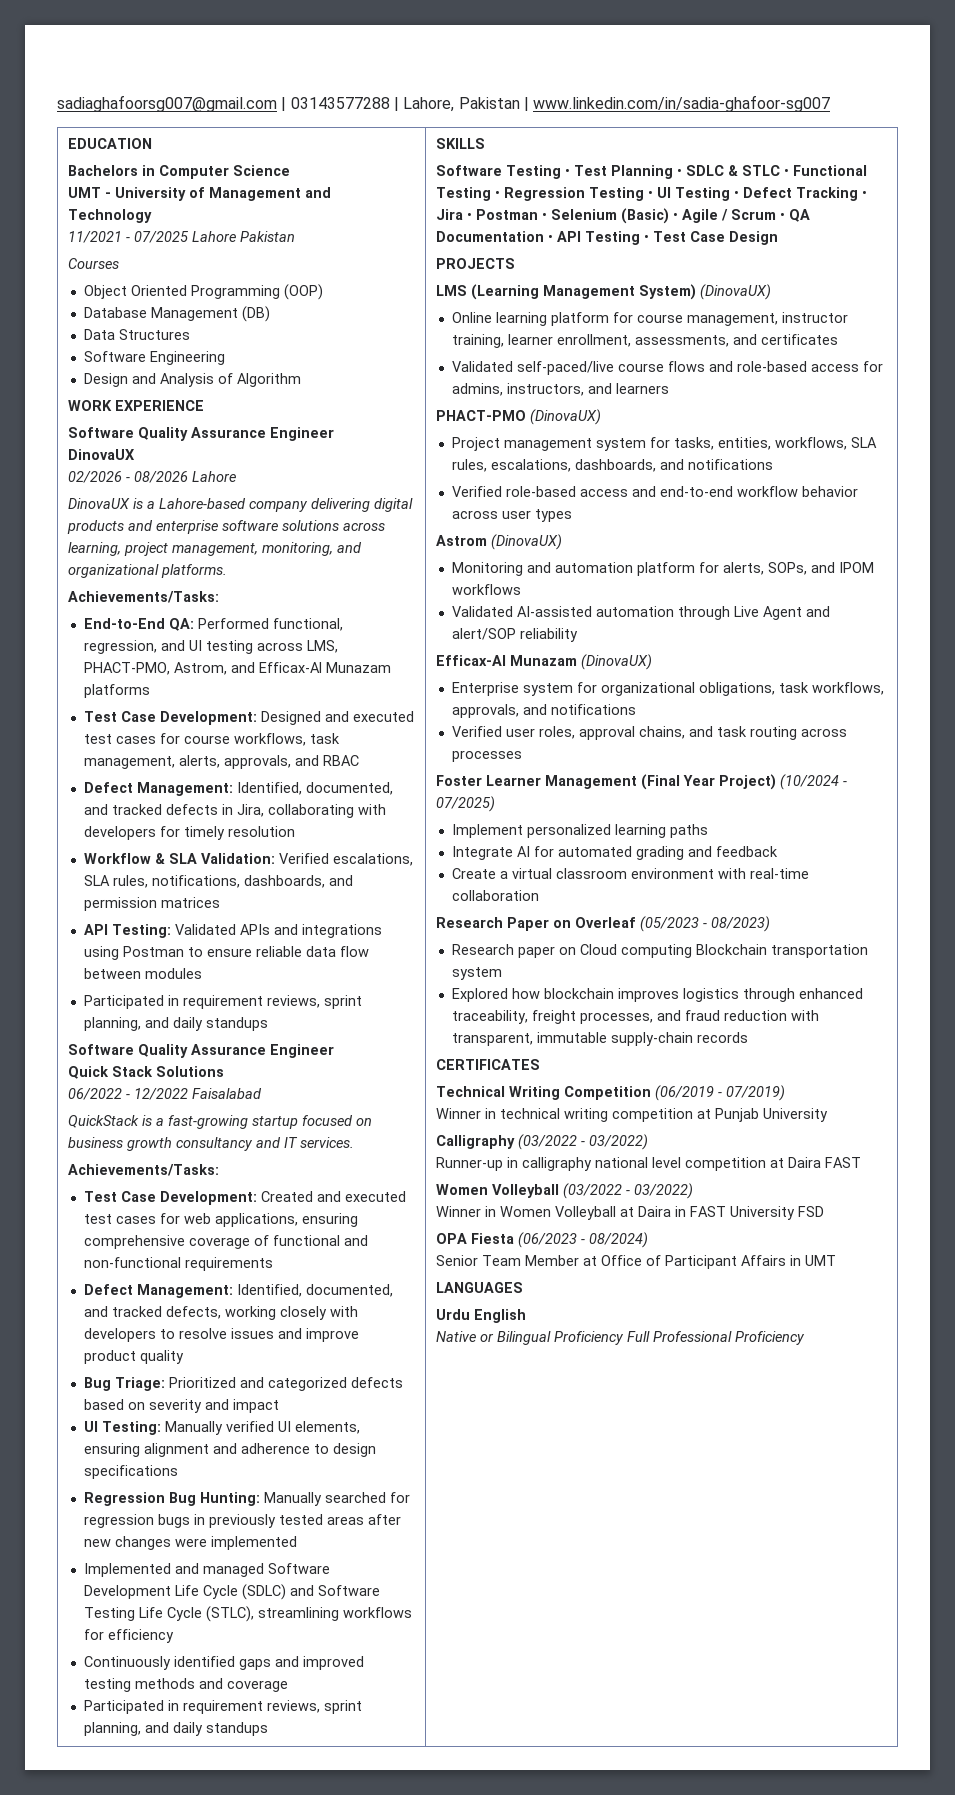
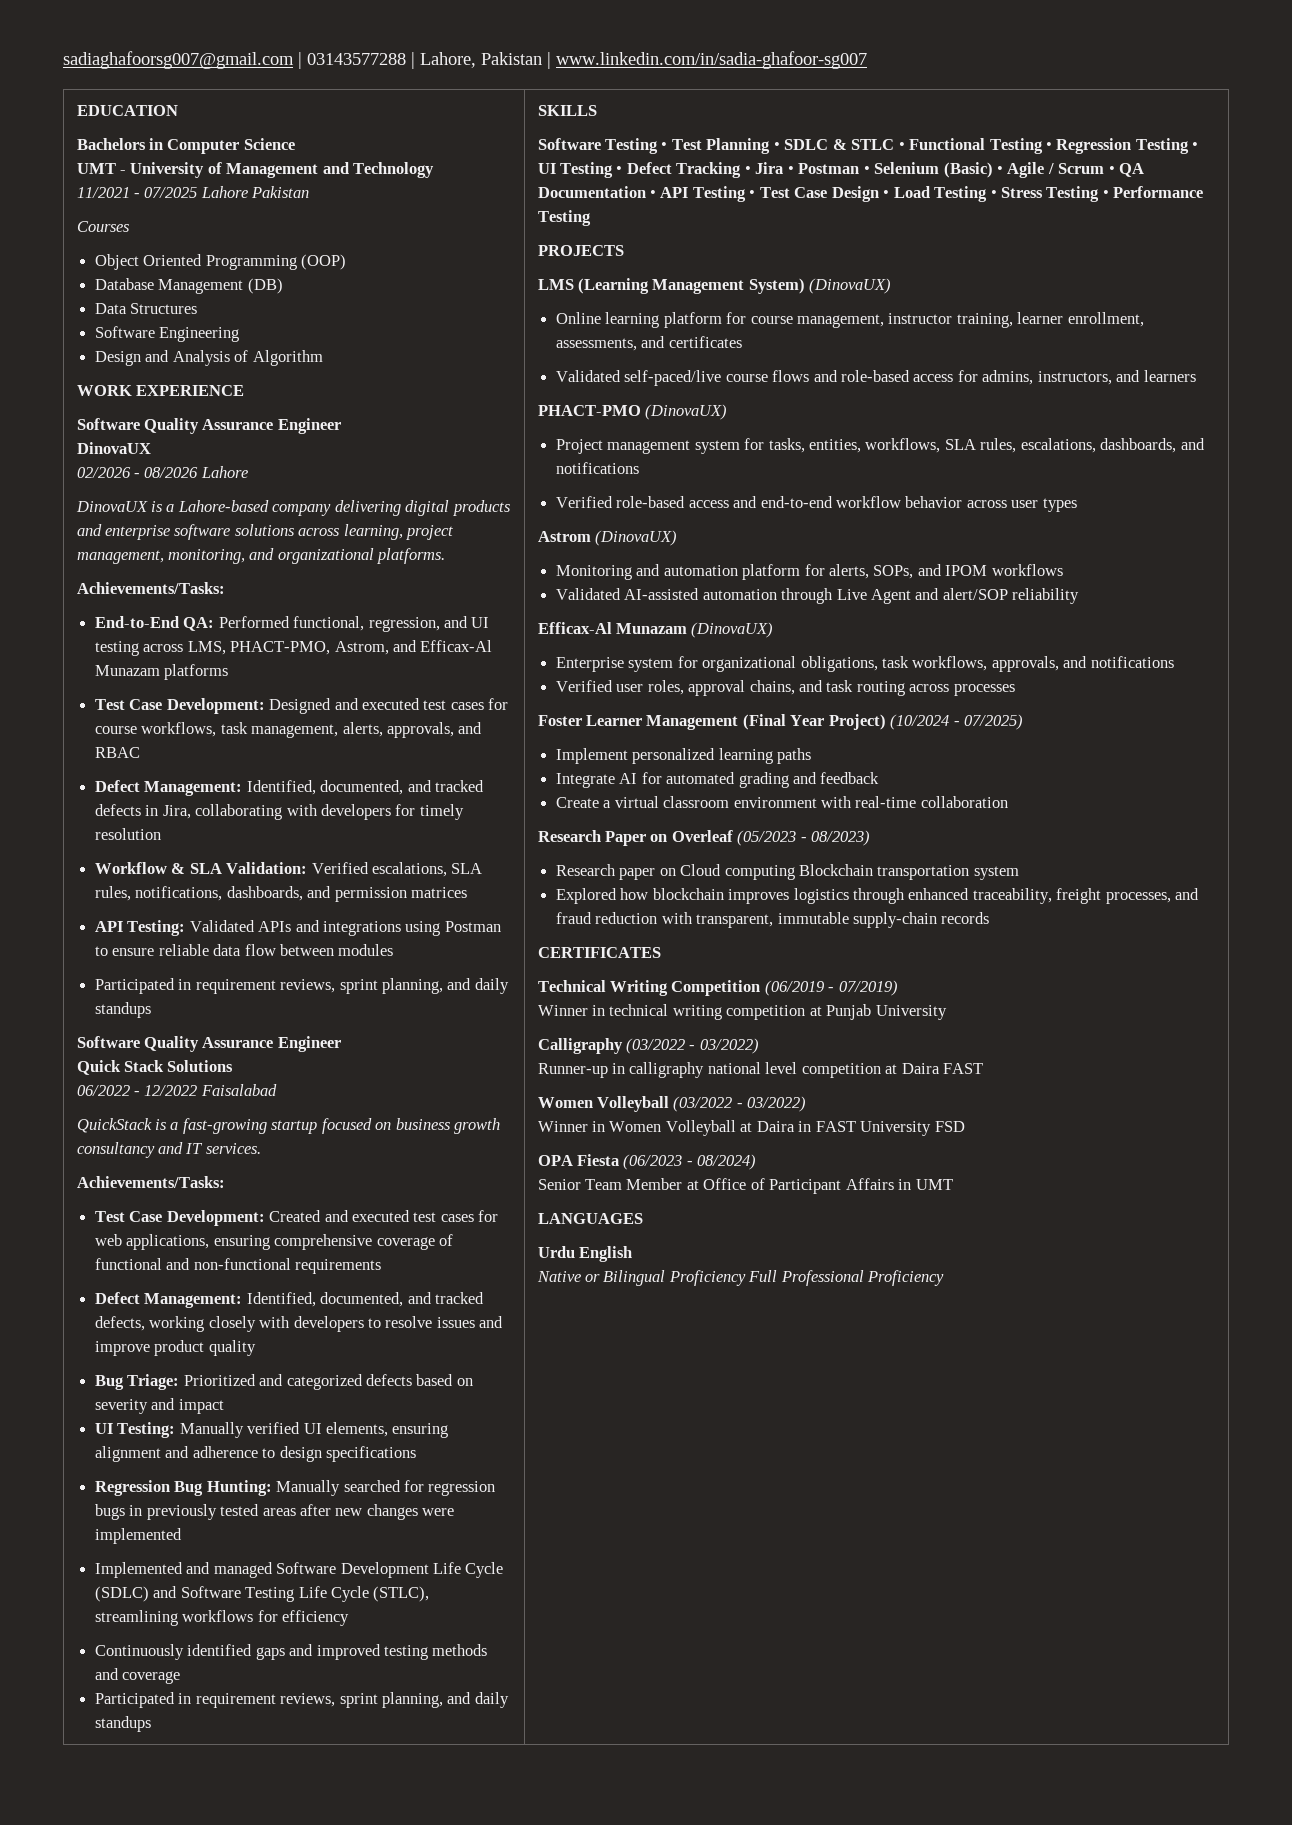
- Software Testing • Test Planning • SDLC & STLC • Functional Testing • Regression Testing • UI Testing • Defect Tracking • Jira • Postman • Selenium (Basic) • Agile / Scrum • QA Documentation • API Testing • Test Case Design
+ Software Testing • Test Planning • SDLC & STLC • Functional Testing • Regression Testing • UI Testing • Defect Tracking • Jira • Postman • Selenium (Basic) • Agile / Scrum • QA Documentation • API Testing • Test Case Design • Load Testing • Stress Testing • Performance Testing

